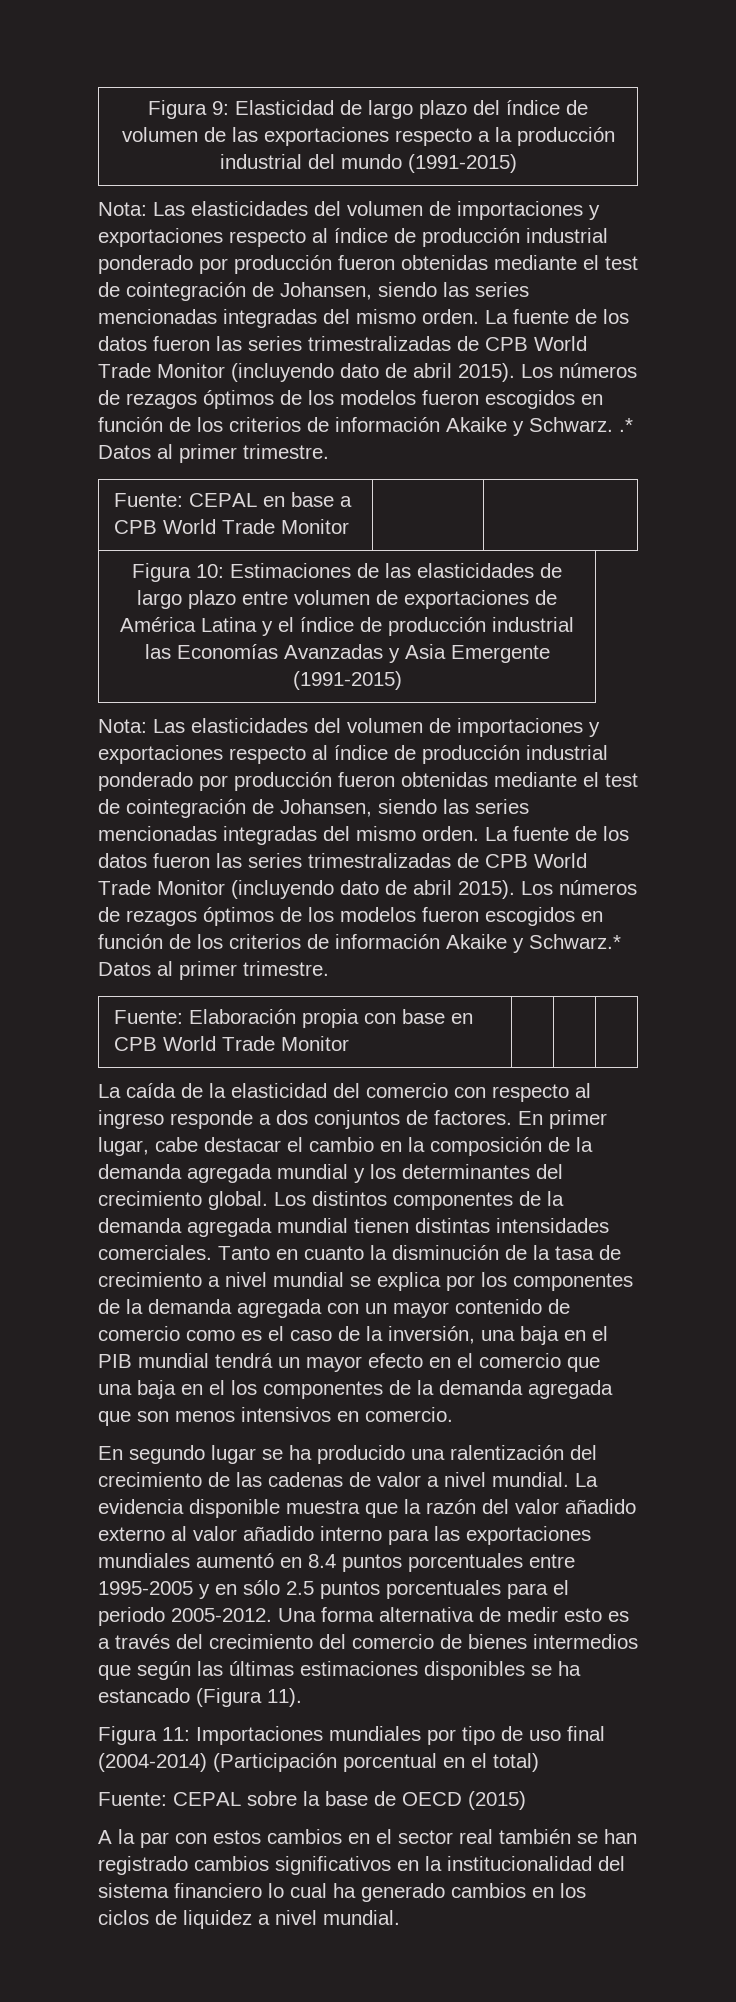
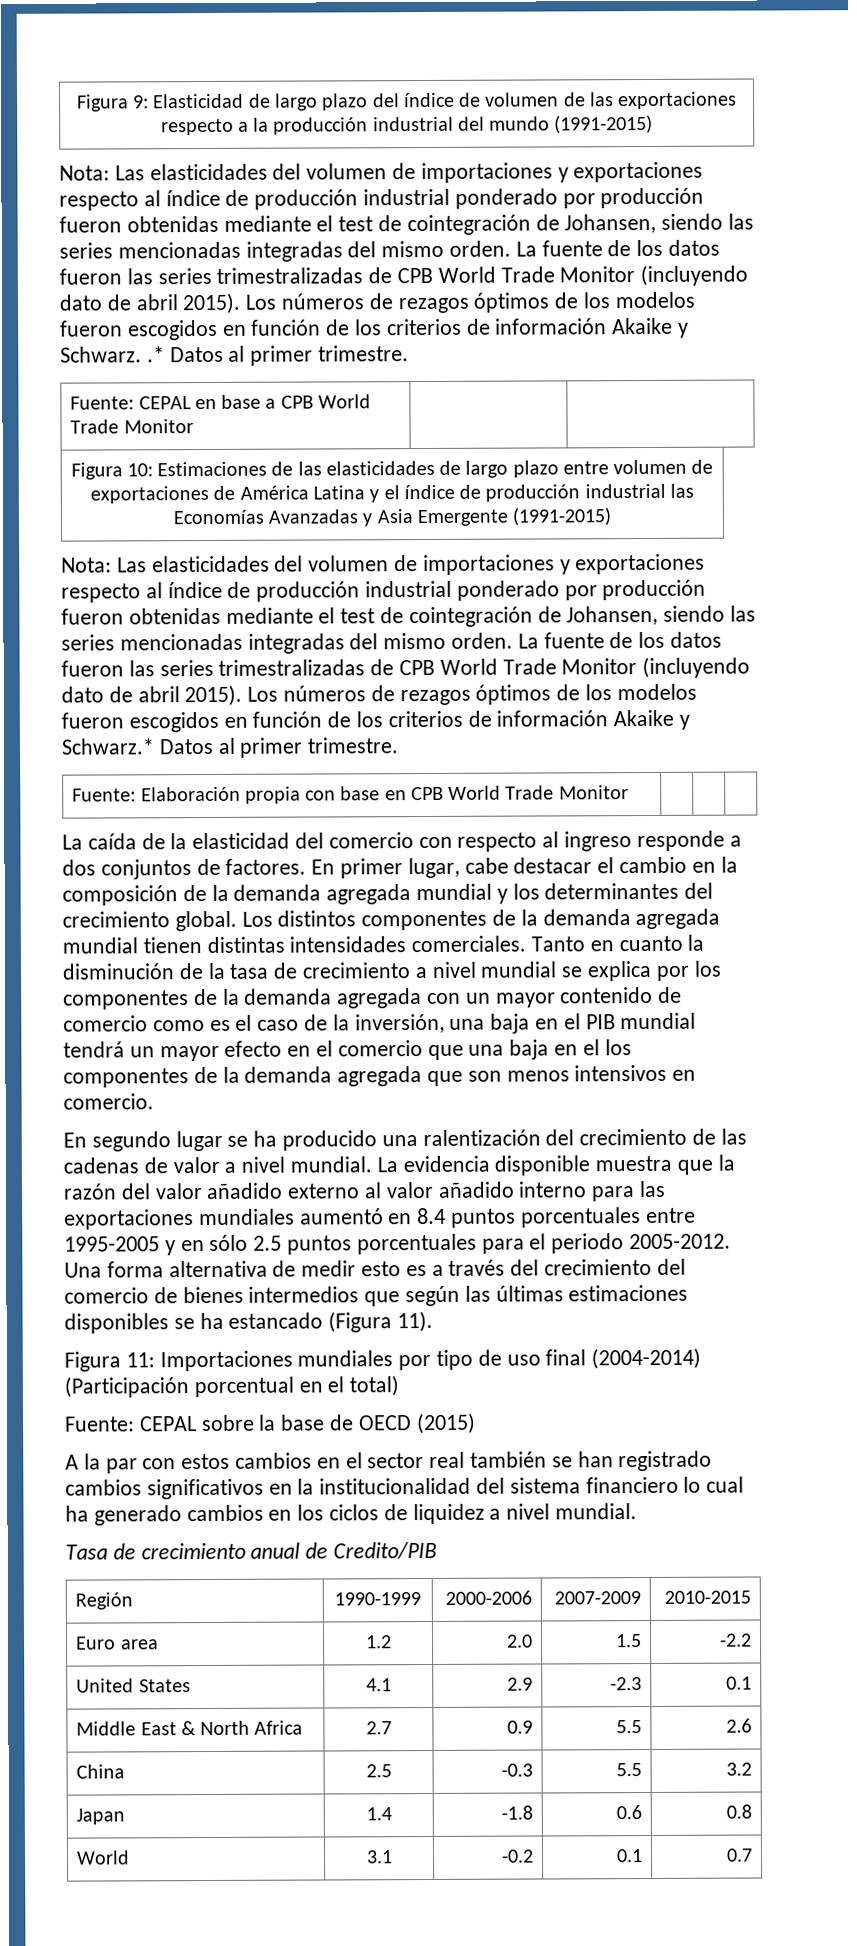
+ Tasa de crecimiento anual de Credito/PIB
+ Región | 1990-1999 | 2000-2006 | 2007-2009 | 2010-2015
+ Euro area | 1.2 | 2.0 | 1.5 | -2.2
+ United States | 4.1 | 2.9 | -2.3 | 0.1
+ Middle East & North Africa | 2.7 | 0.9 | 5.5 | 2.6
+ China | 2.5 | -0.3 | 5.5 | 3.2
+ Japan | 1.4 | -1.8 | 0.6 | 0.8
+ World | 3.1 | -0.2 | 0.1 | 0.7

